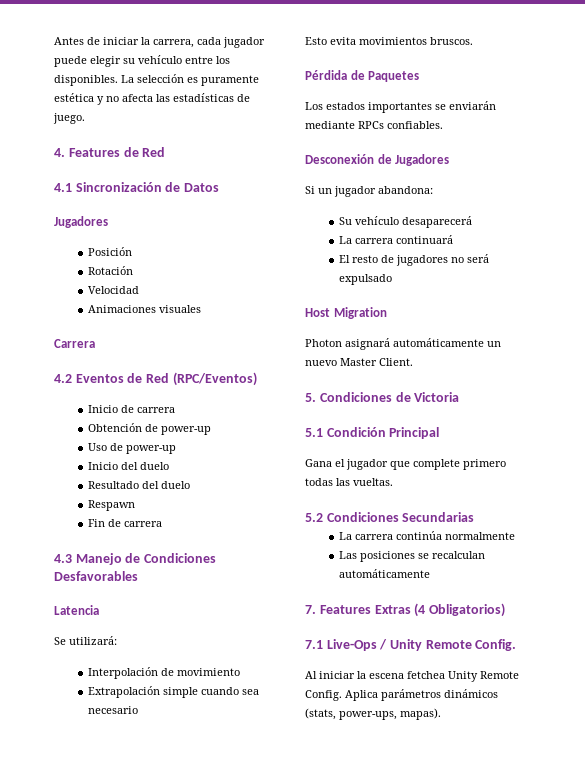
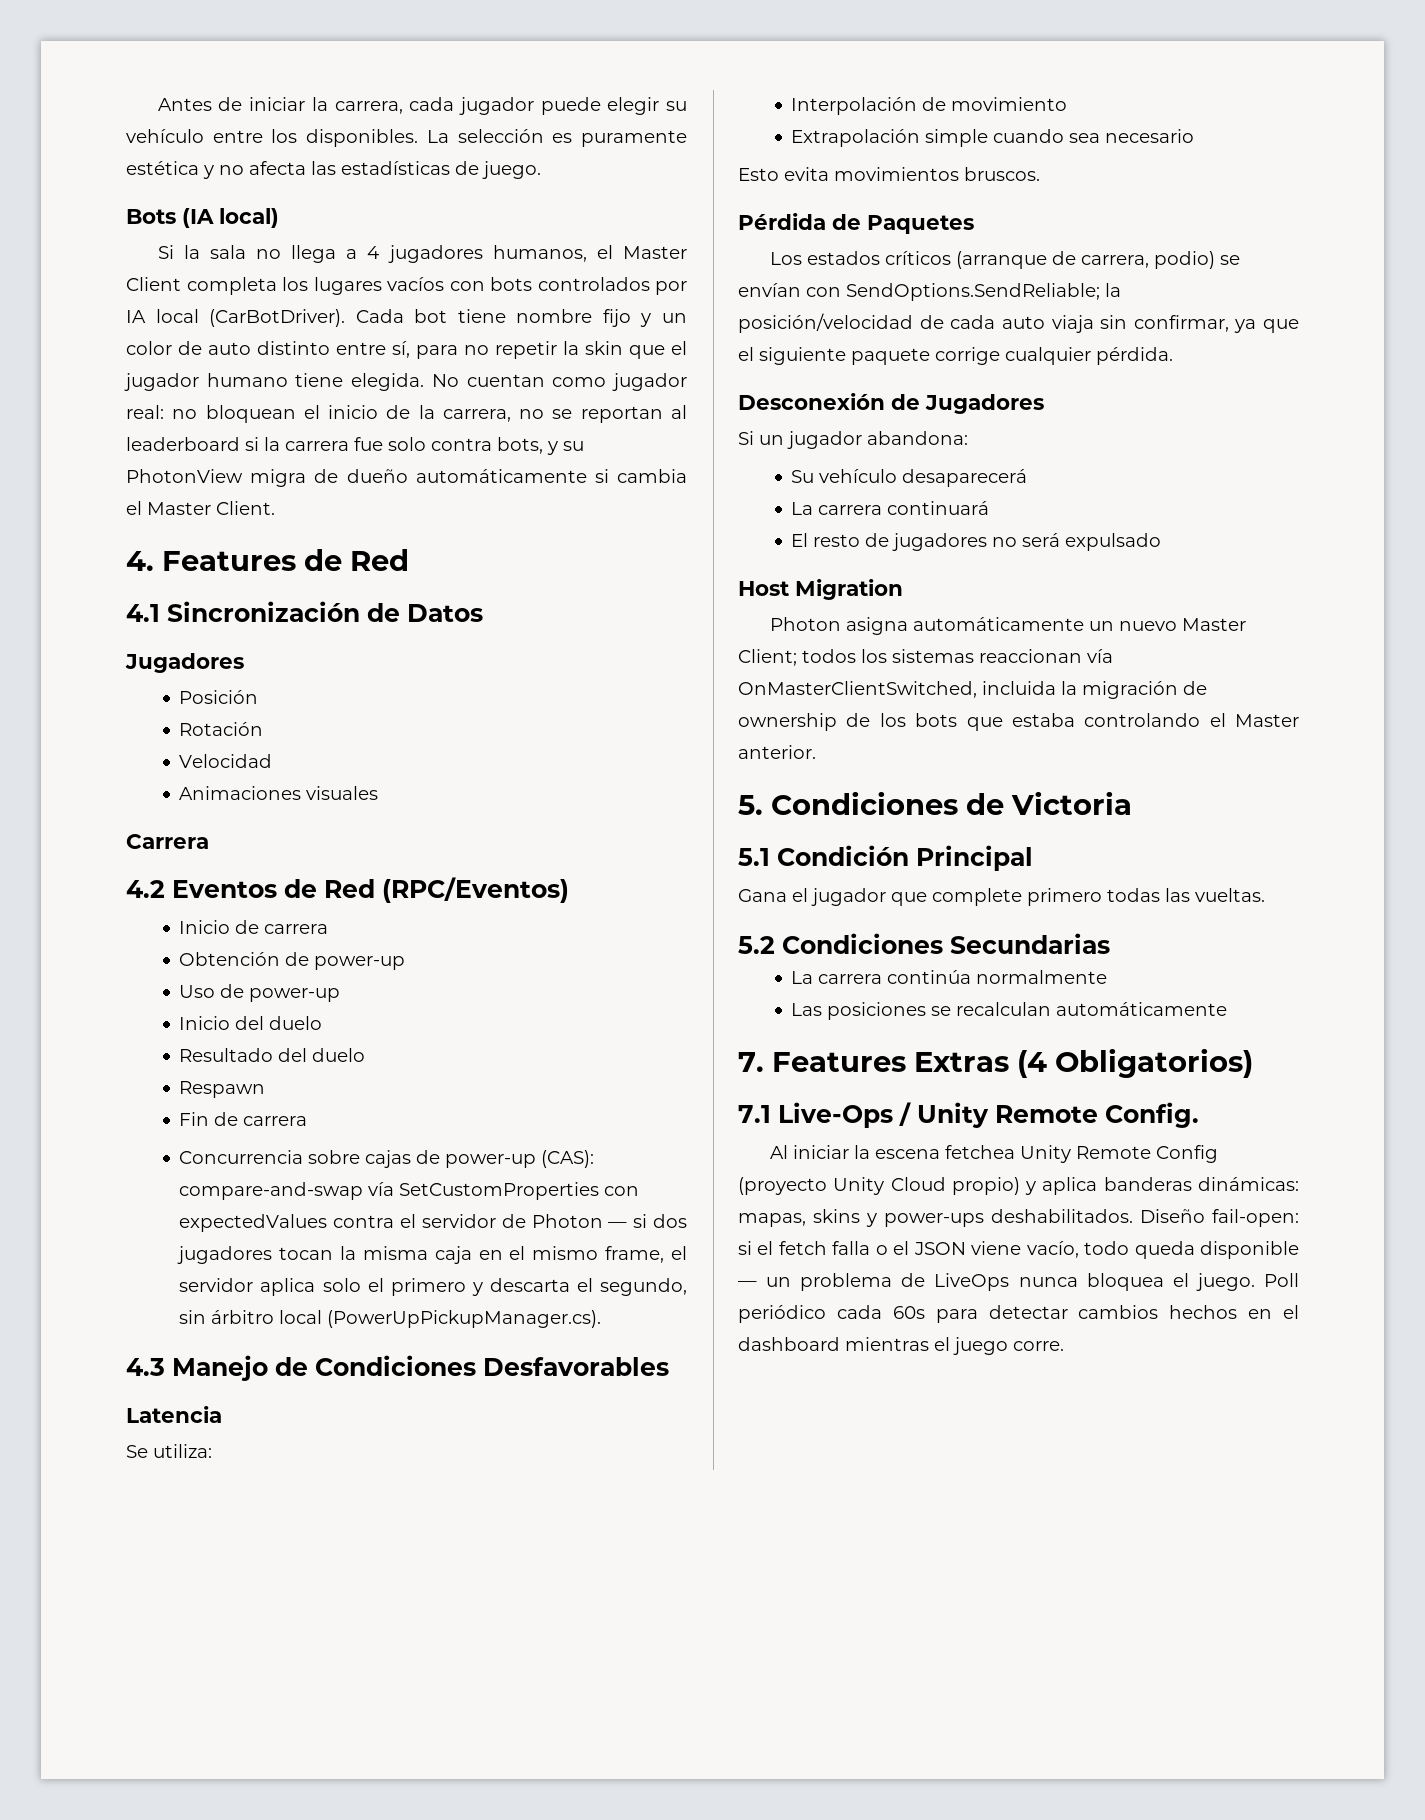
+ Bots (IA local)
+ Si la sala no llega a 4 jugadores humanos, el Master Client completa los lugares vacíos con bots controlados por IA local (CarBotDriver). Cada bot tiene nombre fijo y un color de auto distinto entre sí, para no repetir la skin que el jugador humano tiene elegida. No cuentan como jugador real: no bloquean el inicio de la carrera, no se reportan al leaderboard si la carrera fue solo contra bots, y su PhotonView migra de dueño automáticamente si cambia el Master Client.
+ Concurrencia sobre cajas de power-up (CAS): compare-and-swap vía SetCustomProperties con expectedValues contra el servidor de Photon — si dos jugadores tocan la misma caja en el mismo frame, el servidor aplica solo el primero y descarta el segundo, sin árbitro local (PowerUpPickupManager.cs).
- Se utilizará:
+ Se utiliza:
- Los estados importantes se enviarán mediante RPCs confiables.
+ Los estados críticos (arranque de carrera, podio) se envían con SendOptions.SendReliable; la posición/velocidad de cada auto viaja sin confirmar, ya que el siguiente paquete corrige cualquier pérdida.
- Photon asignará automáticamente un nuevo Master Client.
+ Photon asigna automáticamente un nuevo Master Client; todos los sistemas reaccionan vía OnMasterClientSwitched, incluida la migración de ownership de los bots que estaba controlando el Master anterior.
- Al iniciar la escena fetchea Unity Remote Config. Aplica parámetros dinámicos (stats, power-ups, mapas).
+ Al iniciar la escena fetchea Unity Remote Config (proyecto Unity Cloud propio) y aplica banderas dinámicas: mapas, skins y power-ups deshabilitados. Diseño fail-open: si el fetch falla o el JSON viene vacío, todo queda disponible — un problema de LiveOps nunca bloquea el juego. Poll periódico cada 60s para detectar cambios hechos en el dashboard mientras el juego corre.

